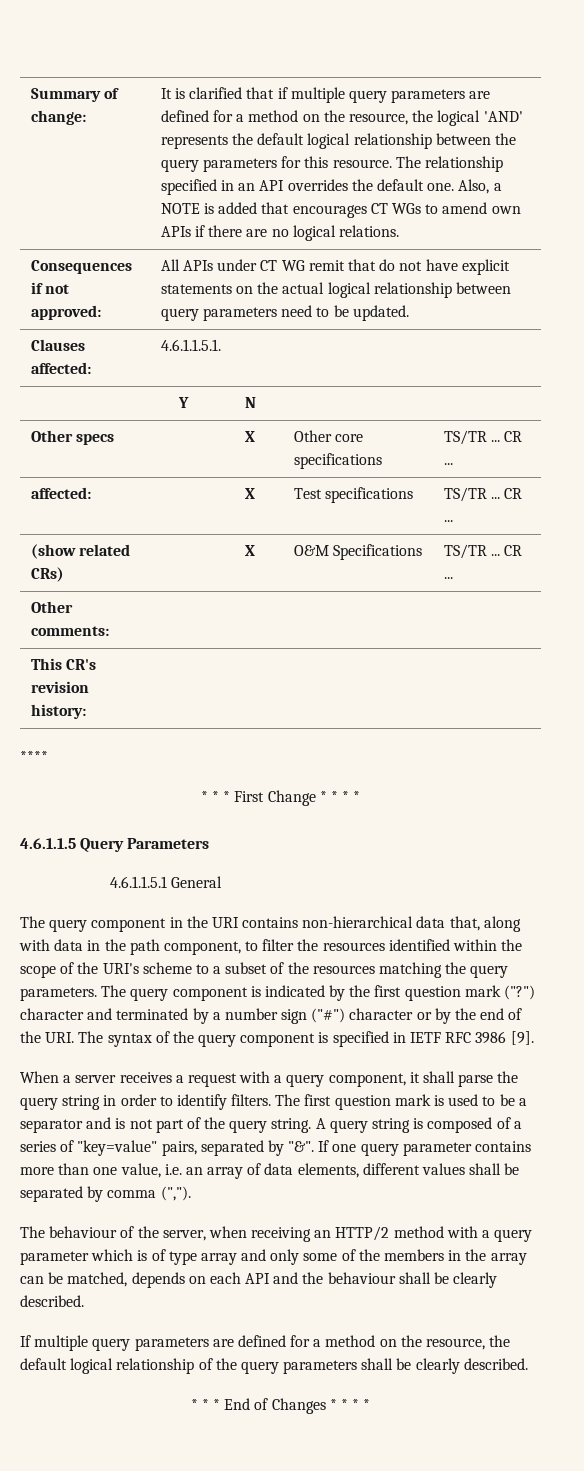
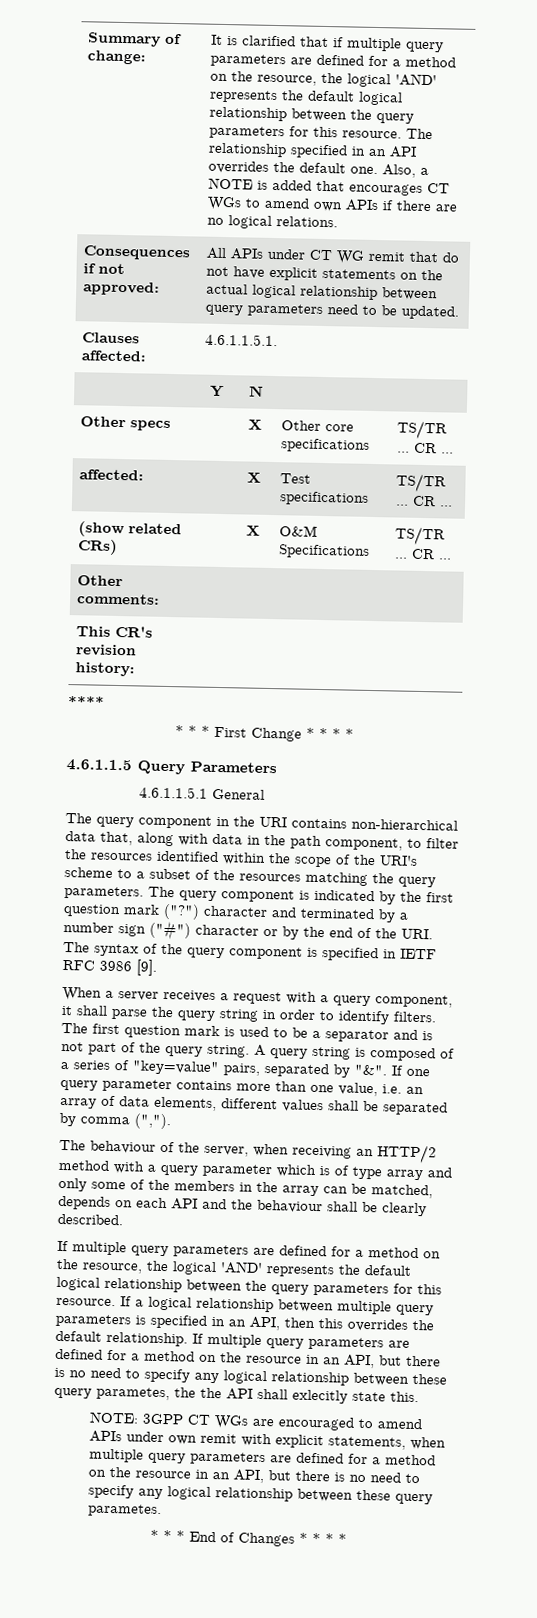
- If multiple query parameters are defined for a method on the resource, the default logical relationship of the query parameters shall be clearly described.
+ If multiple query parameters are defined for a method on the resource, the logical 'AND' represents the default logical relationship between the query parameters for this resource. If a logical relationship between multiple query parameters is specified in an API, then this overrides the default relationship. If multiple query parameters are defined for a method on the resource in an API, but there is no need to specify any logical relationship between these query parametes, the the API shall exlecitly state this.
+ NOTE: 3GPP CT WGs are encouraged to amend APIs under own remit with explicit statements, when multiple query parameters are defined for a method on the resource in an API, but there is no need to specify any logical relationship between these query parametes.

